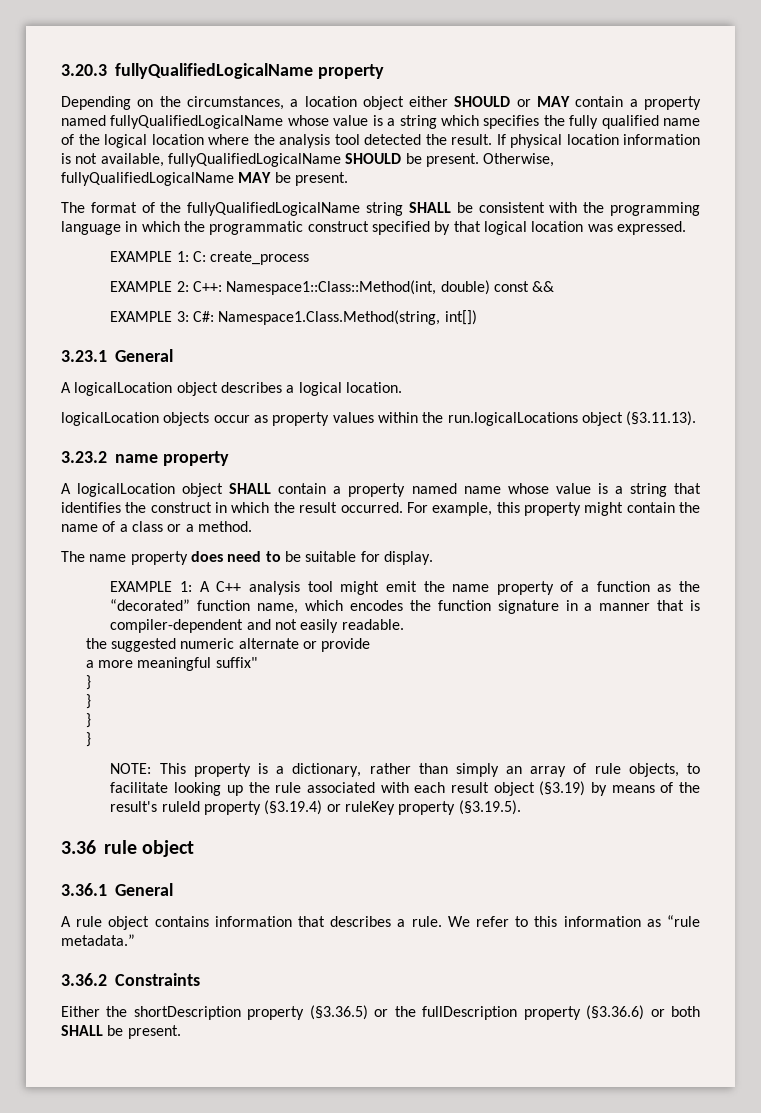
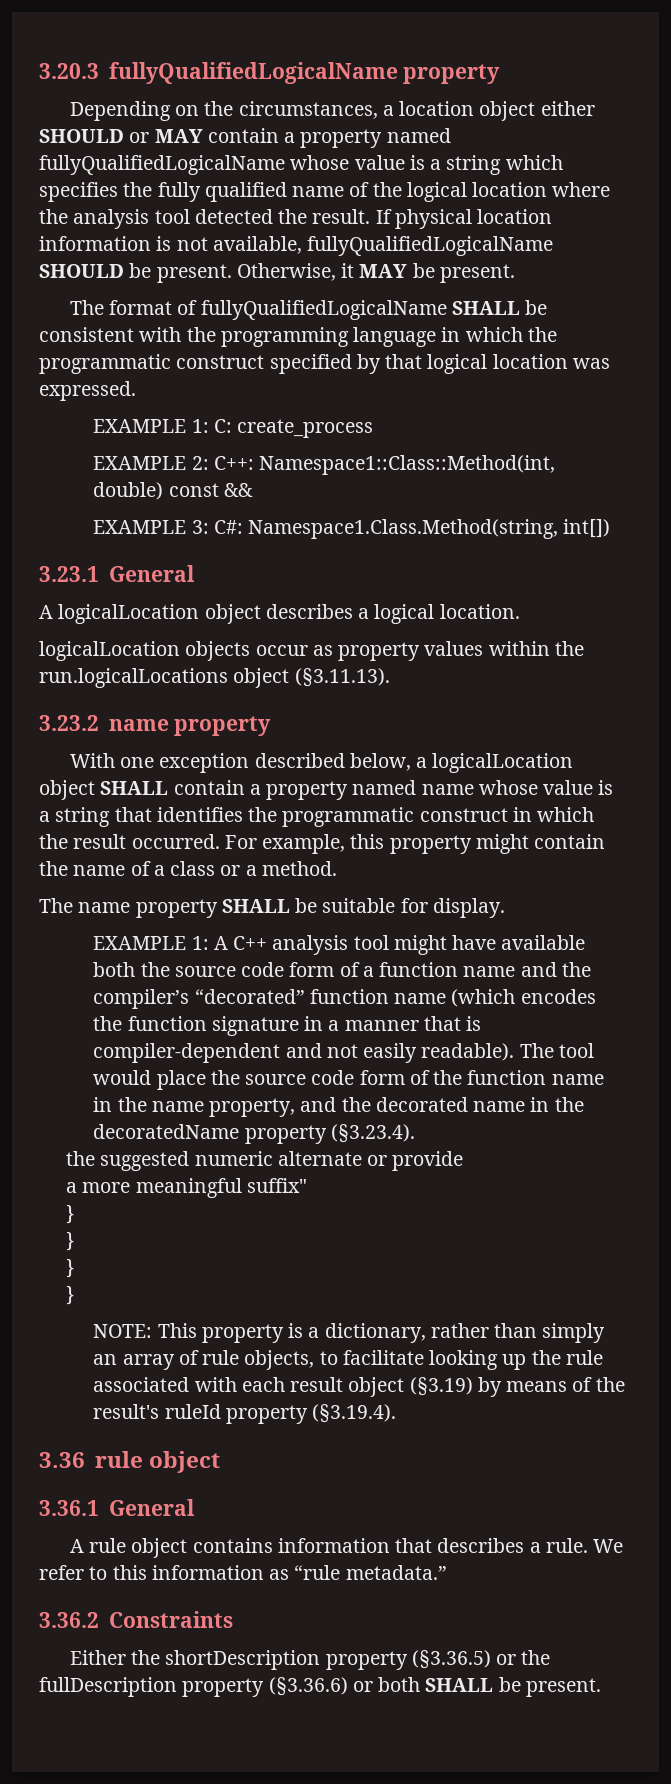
- Otherwise, fullyQualifiedLogicalName MAY be present.
+ Otherwise, it MAY be present.
- The format of the fullyQualifiedLogicalName string SHALL be consistent with the programming language in which the programmatic construct specified by that logical location was expressed.
+ The format of fullyQualifiedLogicalName SHALL be consistent with the programming language in which the programmatic construct specified by that logical location was expressed.
- A logicalLocation object SHALL contain a property named name whose value is a string that identifies the construct in which the result occurred.
+ With one exception described below, a logicalLocation object SHALL contain a property named name whose value is a string that identifies the programmatic construct in which the result occurred.
- The name property does need to be suitable for display.
+ The name property SHALL be suitable for display.
- EXAMPLE 1: A C++ analysis tool might emit the name property of a function as the “decorated” function name, which encodes the function signature in a manner that is compiler-dependent and not easily readable.
+ EXAMPLE 1: A C++ analysis tool might have available both the source code form of a function name and the compiler’s “decorated” function name (which encodes the function signature in a manner that is compiler-dependent and not easily readable). The tool would place the source code form of the function name in the name property, and the decorated name in the decoratedName property (§3.23.4).
- NOTE: This property is a dictionary, rather than simply an array of rule objects, to facilitate looking up the rule associated with each result object (§3.19) by means of the result's ruleId property (§3.19.4) or ruleKey property (§3.19.5).
+ NOTE: This property is a dictionary, rather than simply an array of rule objects, to facilitate looking up the rule associated with each result object (§3.19) by means of the result's ruleId property (§3.19.4).

